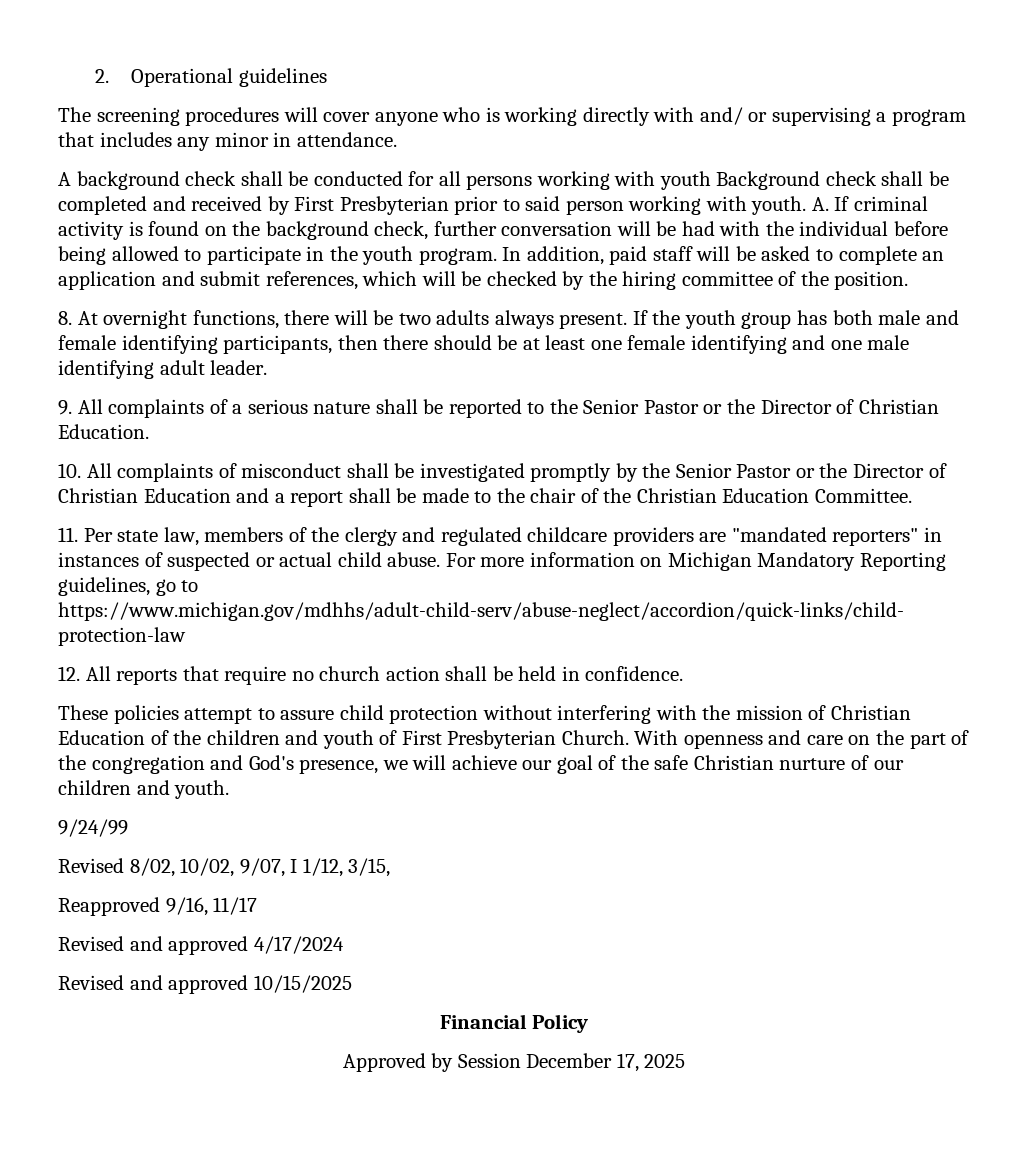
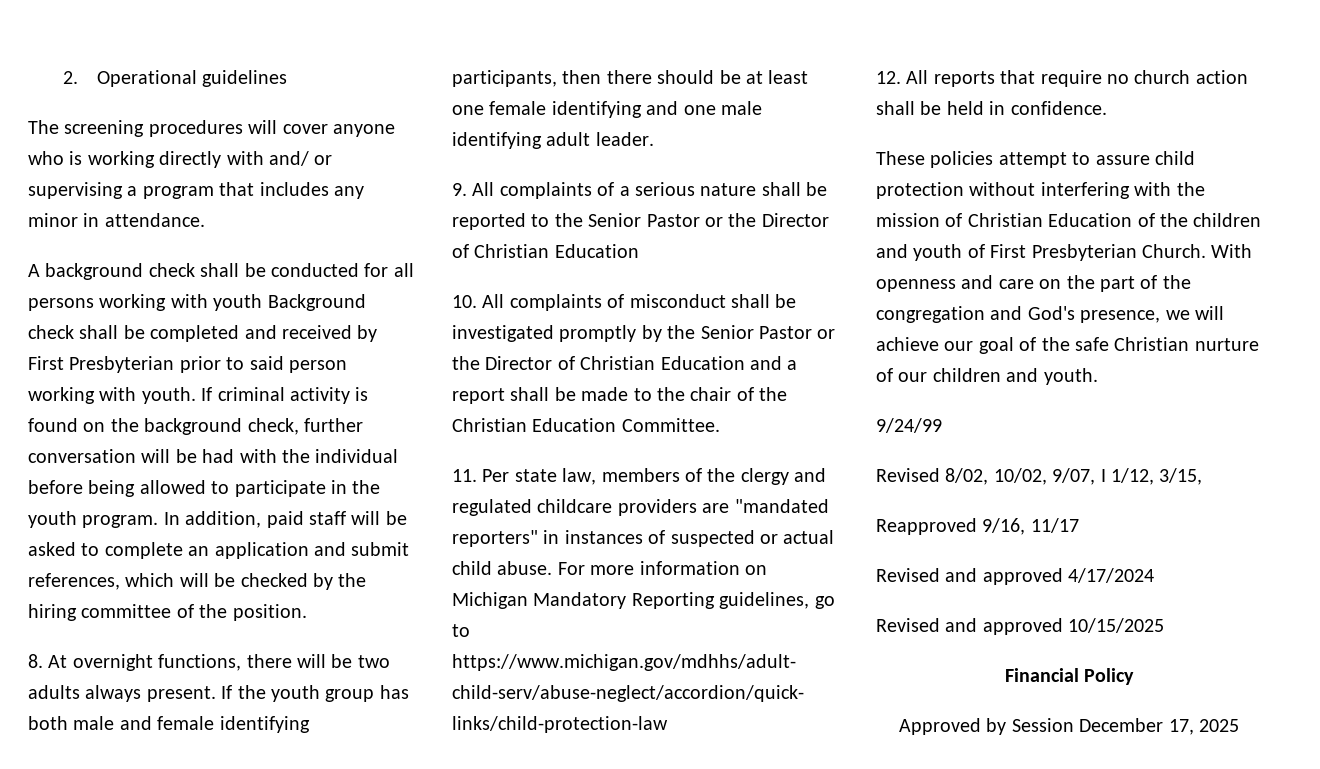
- A. If criminal activity is found on the background check, further conversation will be had with the individual before being allowed to participate in the youth program.
+ If criminal activity is found on the background check, further conversation will be had with the individual before being allowed to participate in the youth program.
- 9. All complaints of a serious nature shall be reported to the Senior Pastor or the Director of Christian Education.
+ 9. All complaints of a serious nature shall be reported to the Senior Pastor or the Director of Christian Education

